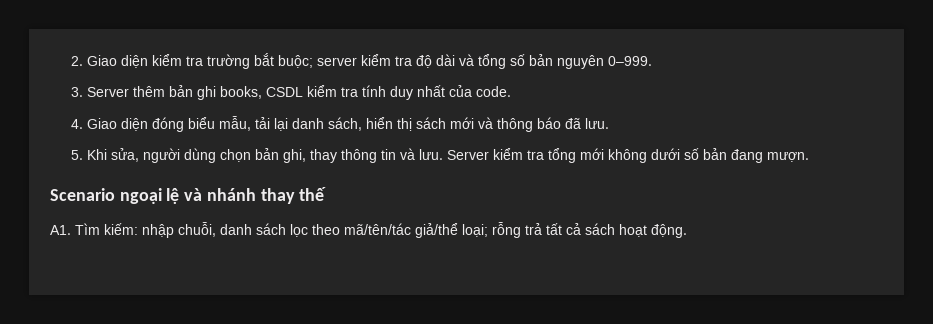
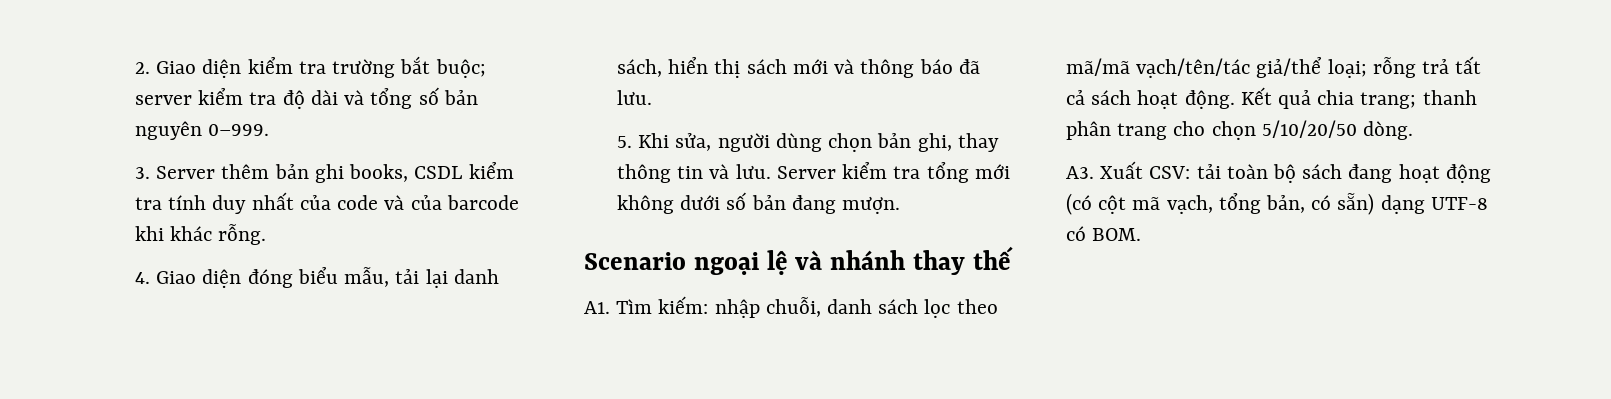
- 3. Server thêm bản ghi books, CSDL kiểm tra tính duy nhất của code.
+ 3. Server thêm bản ghi books, CSDL kiểm tra tính duy nhất của code và của barcode khi khác rỗng.
- A1. Tìm kiếm: nhập chuỗi, danh sách lọc theo mã/tên/tác giả/thể loại; rỗng trả tất cả sách hoạt động.
+ A1. Tìm kiếm: nhập chuỗi, danh sách lọc theo mã/mã vạch/tên/tác giả/thể loại; rỗng trả tất cả sách hoạt động.
+ Kết quả chia trang; thanh phân trang cho chọn 5/10/20/50 dòng.
+ A3. Xuất CSV: tải toàn bộ sách đang hoạt động (có cột mã vạch, tổng bản, có sẵn) dạng UTF-8 có BOM.

